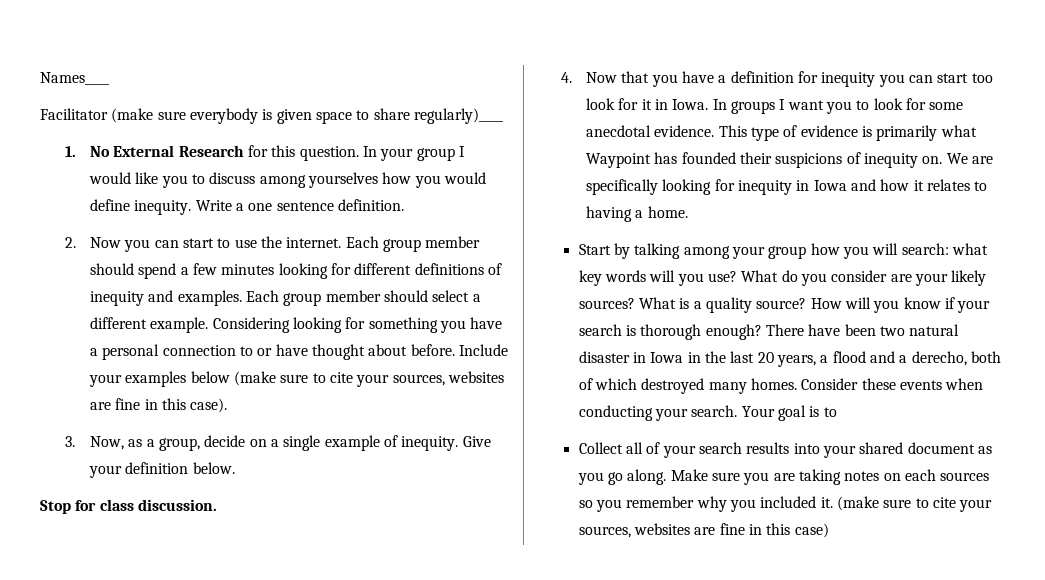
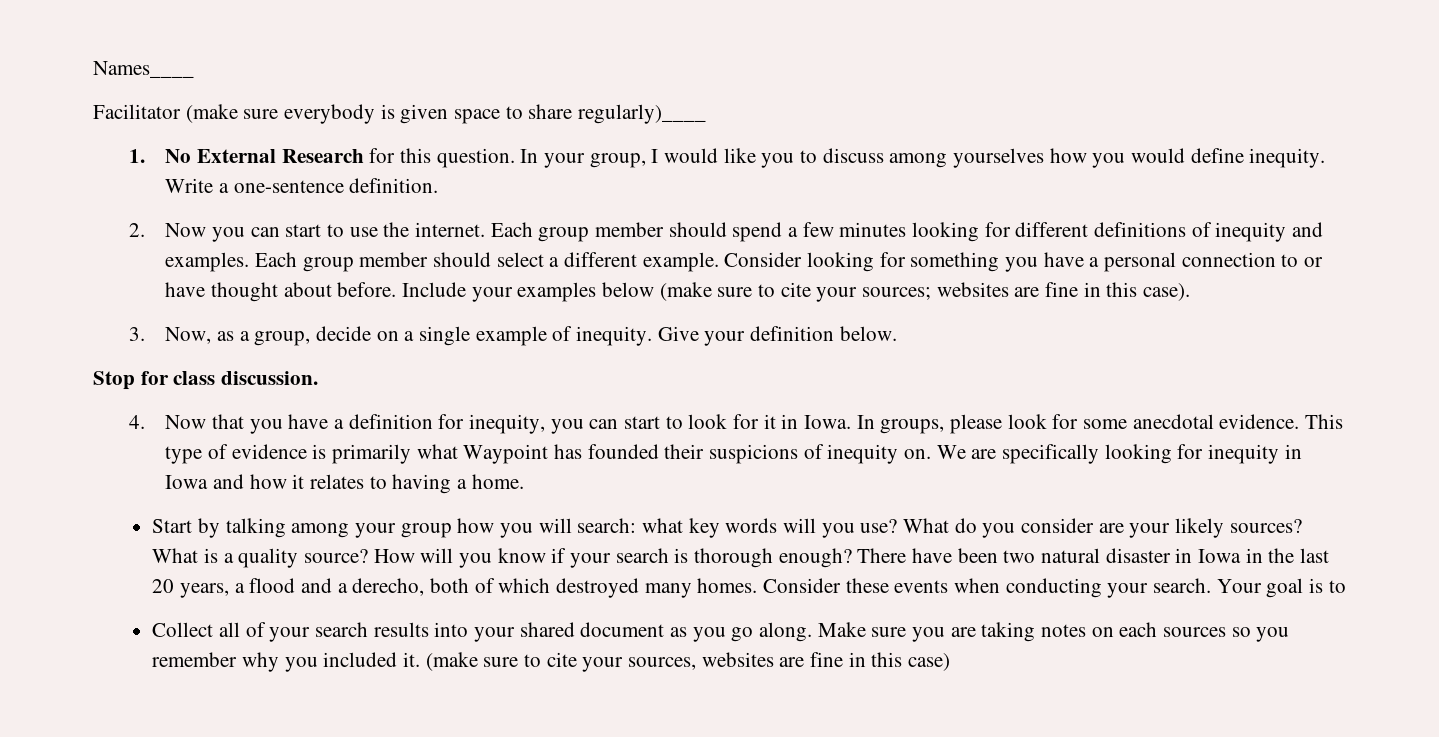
- In your group I would like you to discuss among yourselves how you would define inequity.
+ In your group, I would like you to discuss among yourselves how you would define inequity.
- Write a one sentence definition.
+ Write a one-sentence definition.
- Considering looking for something you have a personal connection to or have thought about before.
+ Consider looking for something you have a personal connection to or have thought about before.
- Include your examples below (make sure to cite your sources, websites are fine in this case).
+ Include your examples below (make sure to cite your sources; websites are fine in this case).
- 4. Now that you have a definition for inequity you can start too look for it in Iowa.
+ 4. Now that you have a definition for inequity, you can start to look for it in Iowa.
- In groups I want you to look for some anecdotal evidence.
+ In groups, please look for some anecdotal evidence.

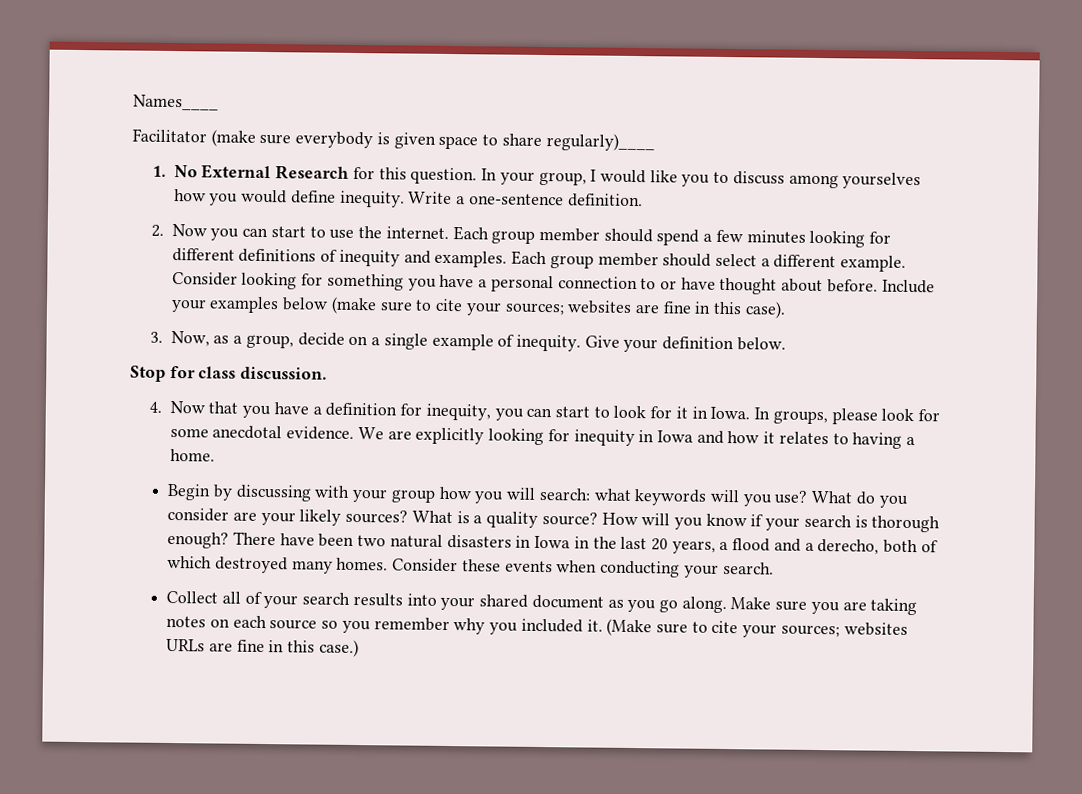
- This type of evidence is primarily what Waypoint has founded their suspicions of inequity on.
- We are specifically looking for inequity in Iowa and how it relates to having a home.
+ We are explicitly looking for inequity in Iowa and how it relates to having a home.
- Start by talking among your group how you will search: what key words will you use?
+ Begin by discussing with your group how you will search: what keywords will you use?
- There have been two natural disaster in Iowa in the last 20 years, a flood and a derecho, both of which destroyed many homes.
+ There have been two natural disasters in Iowa in the last 20 years, a flood and a derecho, both of which destroyed many homes.
- Your goal is to
- Make sure you are taking notes on each sources so you remember why you included it.
+ Make sure you are taking notes on each source so you remember why you included it.
- (make sure to cite your sources, websites are fine in this case)
+ (Make sure to cite your sources; websites URLs are fine in this case.)

